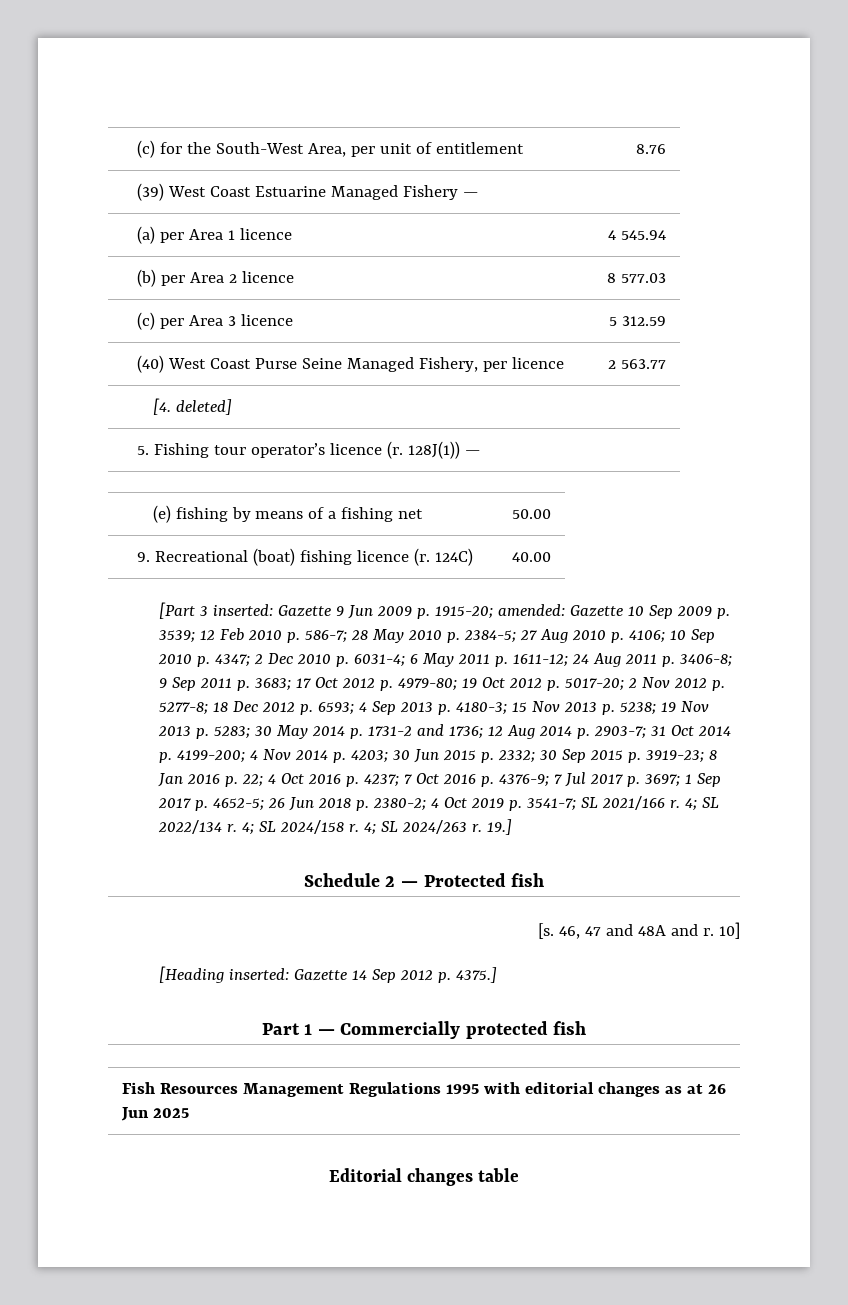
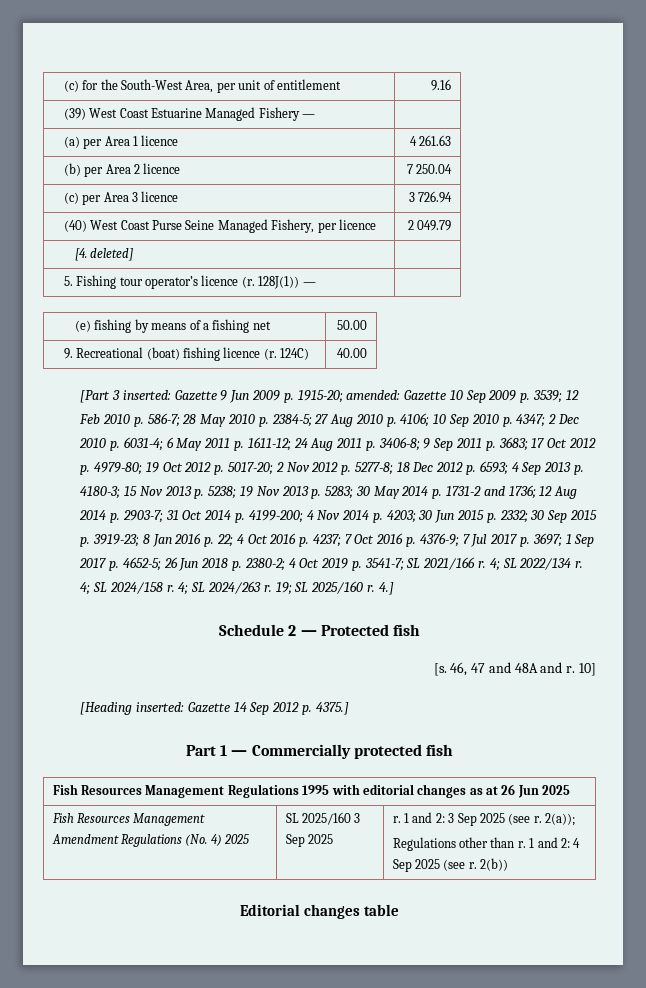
- (c) for the South-West Area, per unit of entitlement | 8.76
+ (c) for the South-West Area, per unit of entitlement | 9.16
- (a) per Area 1 licence | 4 545.94
+ (a) per Area 1 licence | 4 261.63
- (b) per Area 2 licence | 8 577.03
+ (b) per Area 2 licence | 7 250.04
- (c) per Area 3 licence | 5 312.59
+ (c) per Area 3 licence | 3 726.94
- (40) West Coast Purse Seine Managed Fishery, per licence | 2 563.77
+ (40) West Coast Purse Seine Managed Fishery, per licence | 2 049.79
- 19.]
+ 19; SL 2025/160 r. 4.]
+ Fish Resources Management Amendment Regulations (No. 4) 2025 | SL 2025/160 3 Sep 2025 | r. 1 and 2: 3 Sep 2025 (see r. 2(a));
+ Regulations other than r. 1 and 2: 4 Sep 2025 (see r. 2(b))

